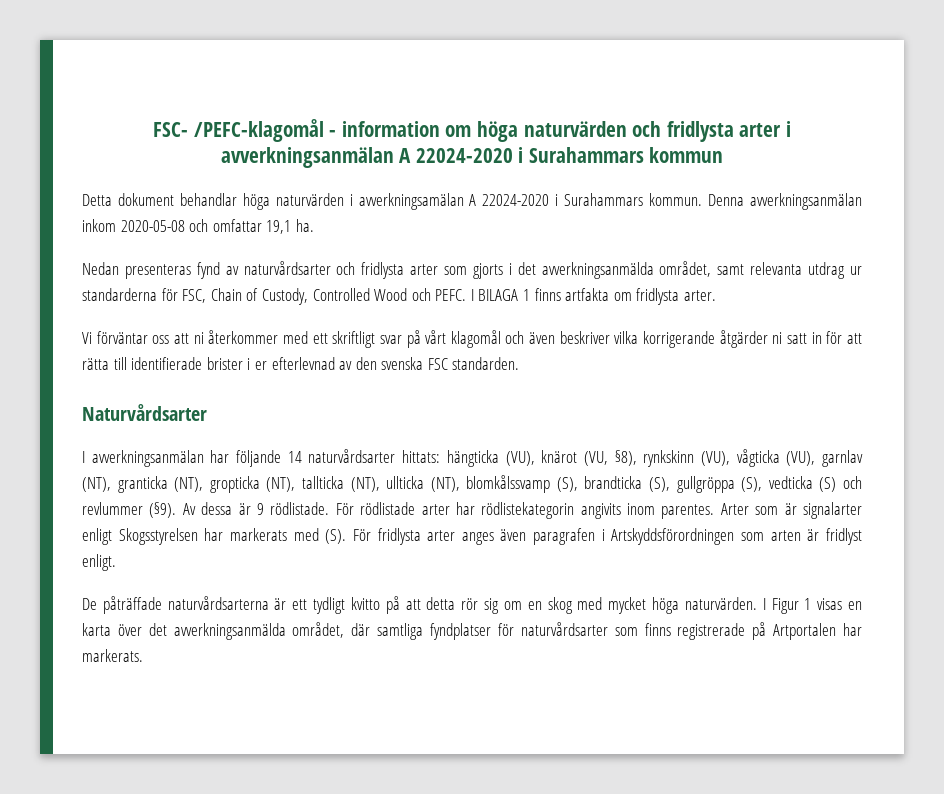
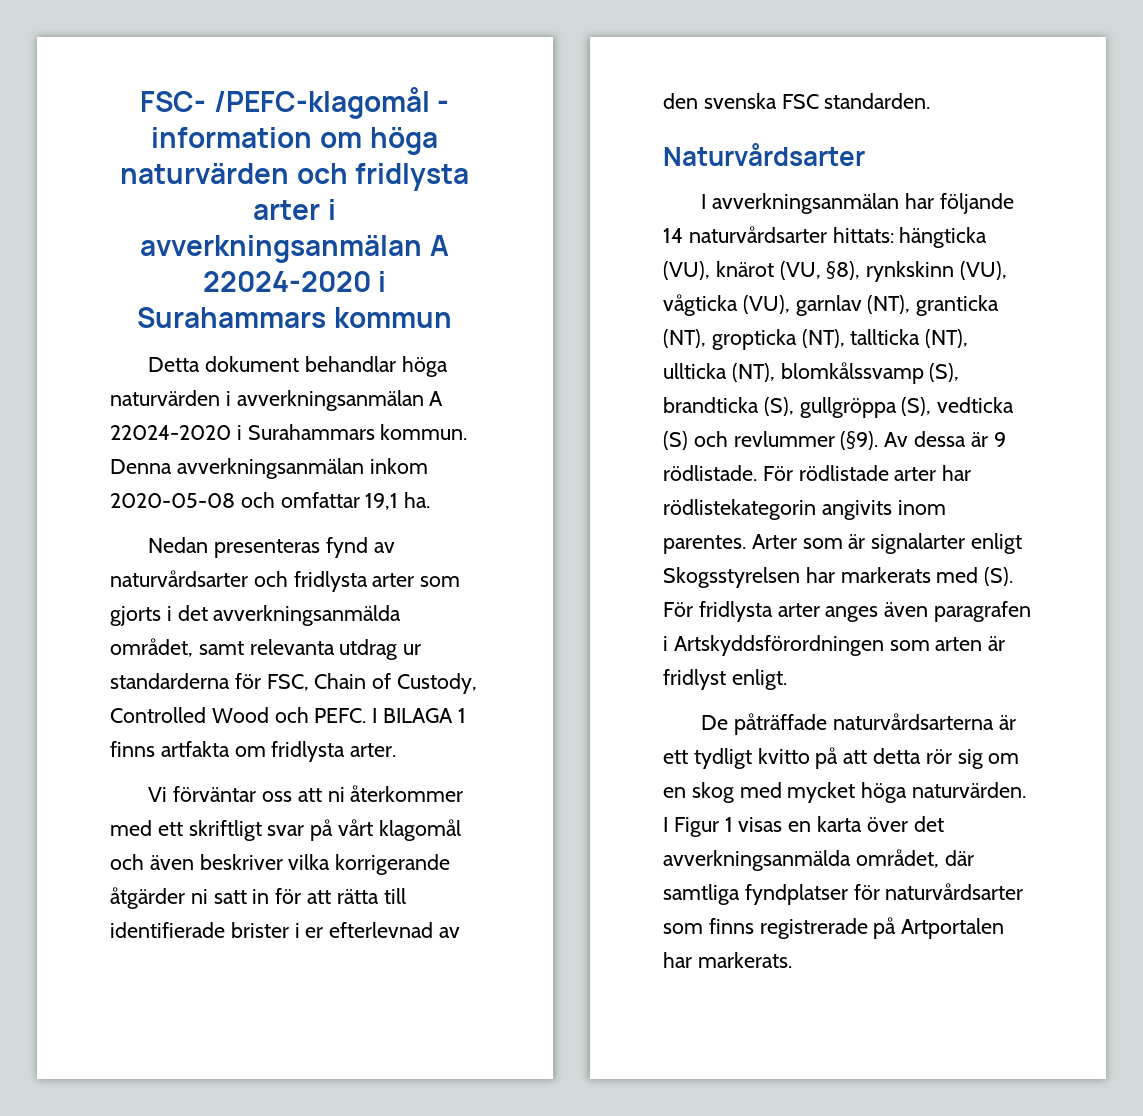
- Detta dokument behandlar höga naturvärden i avverkningsamälan A 22024-2020 i Surahammars kommun.
+ Detta dokument behandlar höga naturvärden i avverkningsanmälan A 22024-2020 i Surahammars kommun.

